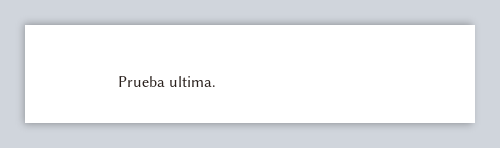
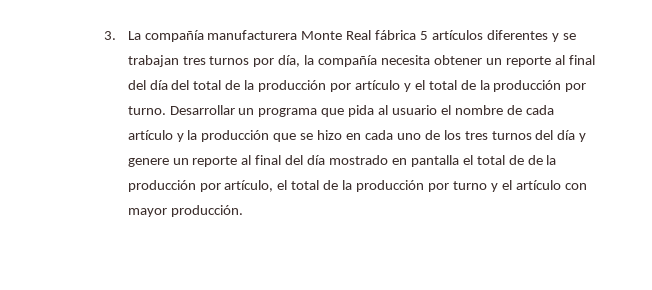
- Prueba ultima.
+ 3. La compañía manufacturera Monte Real fábrica 5 artículos diferentes y se trabajan tres turnos por día, la compañía necesita obtener un reporte al final del día del total de la producción por artículo y el total de la producción por turno. Desarrollar un programa que pida al usuario el nombre de cada artículo y la producción que se hizo en cada uno de los tres turnos del día y genere un reporte al final del día mostrado en pantalla el total de de la producción por artículo, el total de la producción por turno y el artículo con mayor producción.

